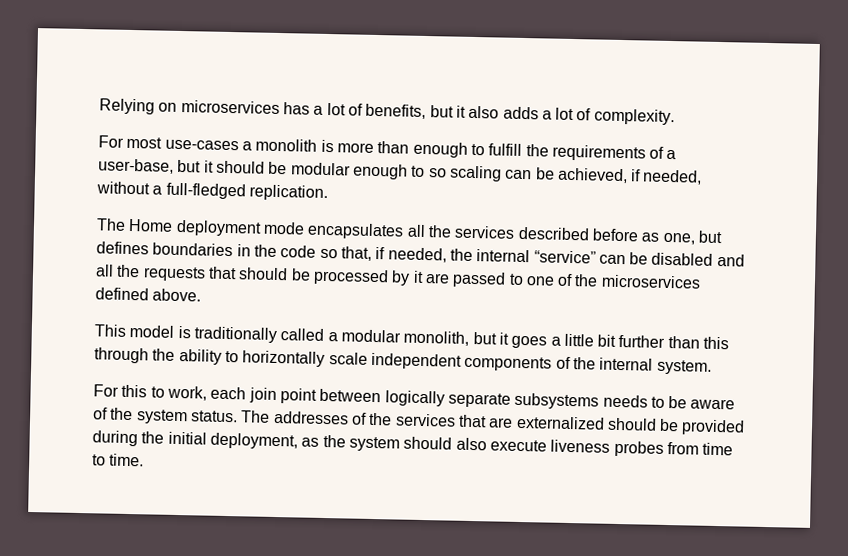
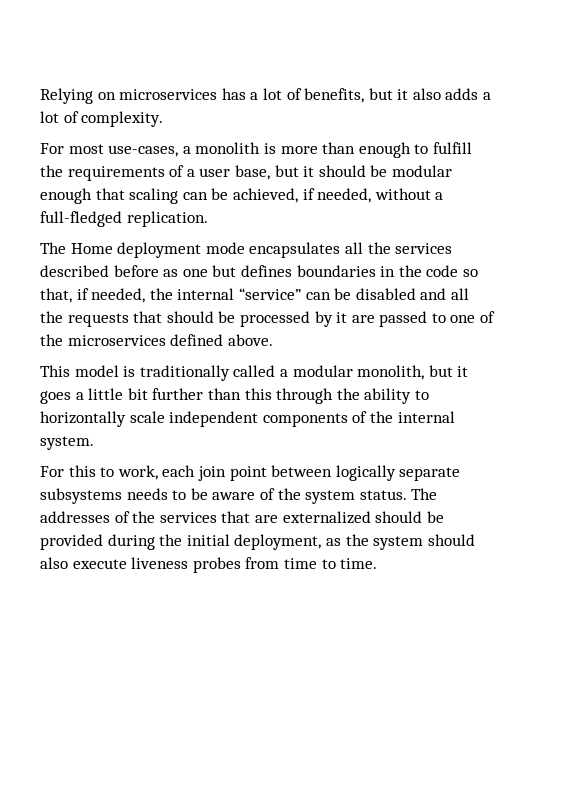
- For most use-cases a monolith is more than enough to fulfill the requirements of a user-base, but it should be modular enough to so scaling can be achieved, if needed, without a full-fledged replication.
+ For most use-cases, a monolith is more than enough to fulfill the requirements of a user base, but it should be modular enough that scaling can be achieved, if needed, without a full-fledged replication.
- The Home deployment mode encapsulates all the services described before as one, but defines boundaries in the code so that, if needed, the internal “service” can be disabled and all the requests that should be processed by it are passed to one of the microservices defined above.
+ The Home deployment mode encapsulates all the services described before as one but defines boundaries in the code so that, if needed, the internal “service” can be disabled and all the requests that should be processed by it are passed to one of the microservices defined above.

